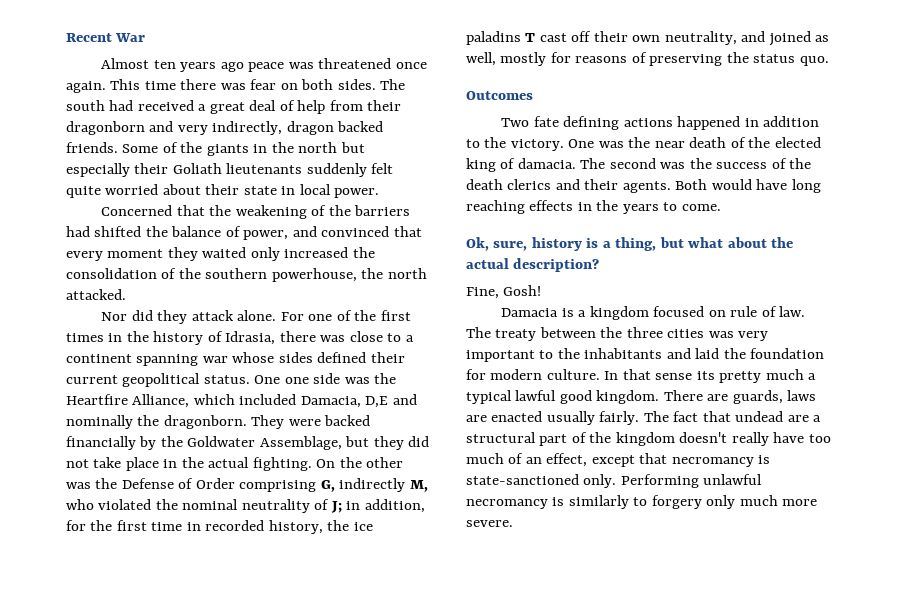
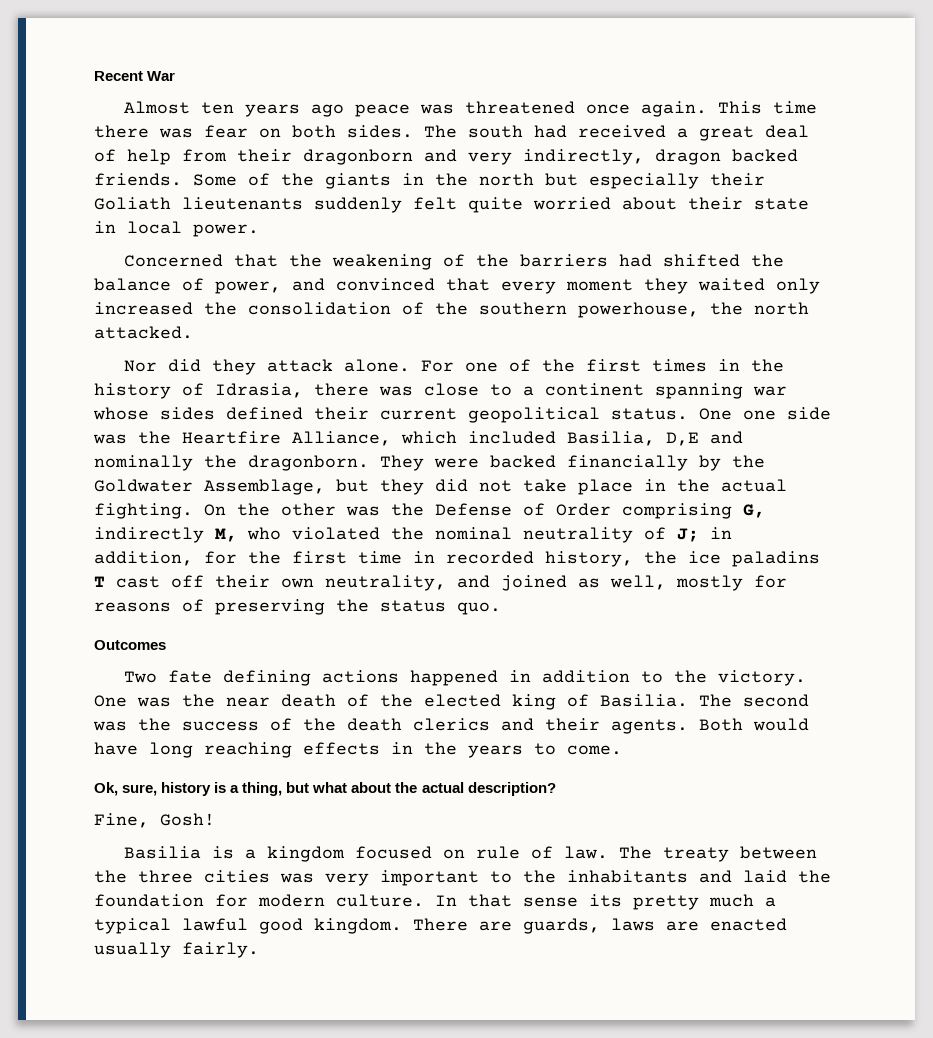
- One one side was the Heartfire Alliance, which included Damacia, D,E and nominally the dragonborn.
+ One one side was the Heartfire Alliance, which included Basilia, D,E and nominally the dragonborn.
- One was the near death of the elected king of damacia.
+ One was the near death of the elected king of Basilia.
- Damacia is a kingdom focused on rule of law.
+ Basilia is a kingdom focused on rule of law.
- The fact that undead are a structural part of the kingdom doesn't really have too much of an effect, except that necromancy is state-sanctioned only. Performing unlawful necromancy is similarly to forgery only much more severe.

